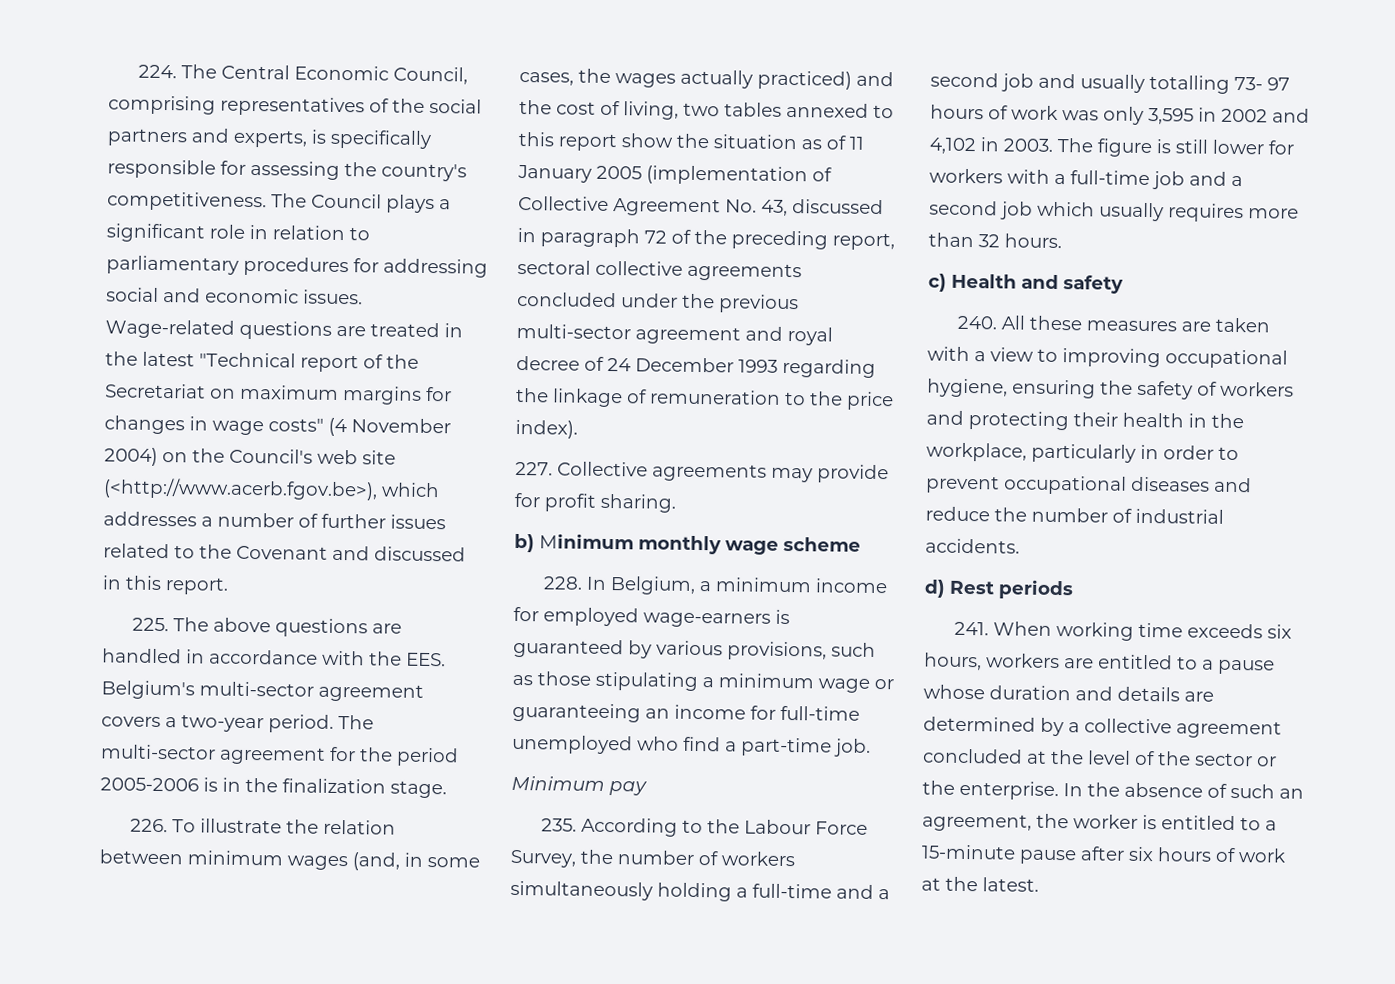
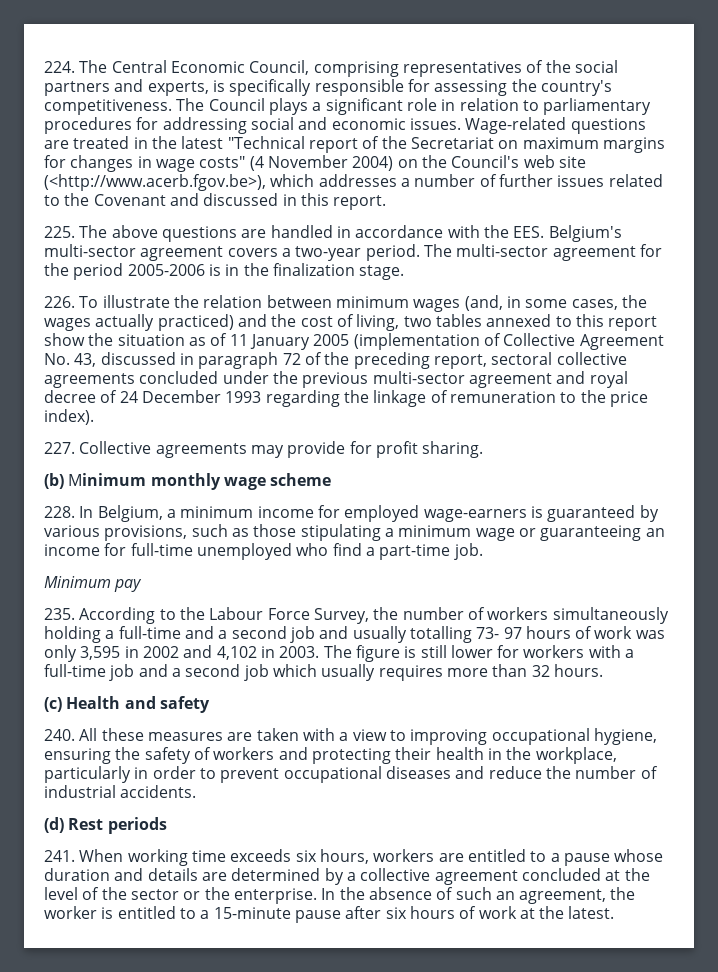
- b) Minimum monthly wage scheme
+ (b) Minimum monthly wage scheme
- c) Health and safety
+ (c) Health and safety
- d) Rest periods
+ (d) Rest periods

